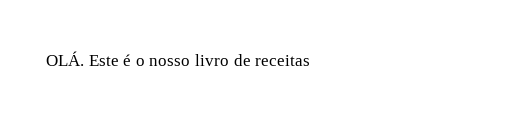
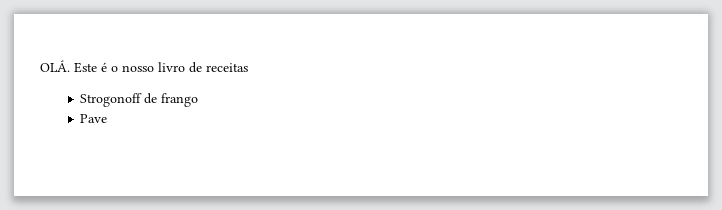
+ Strogonoff de frango
+ Pave

